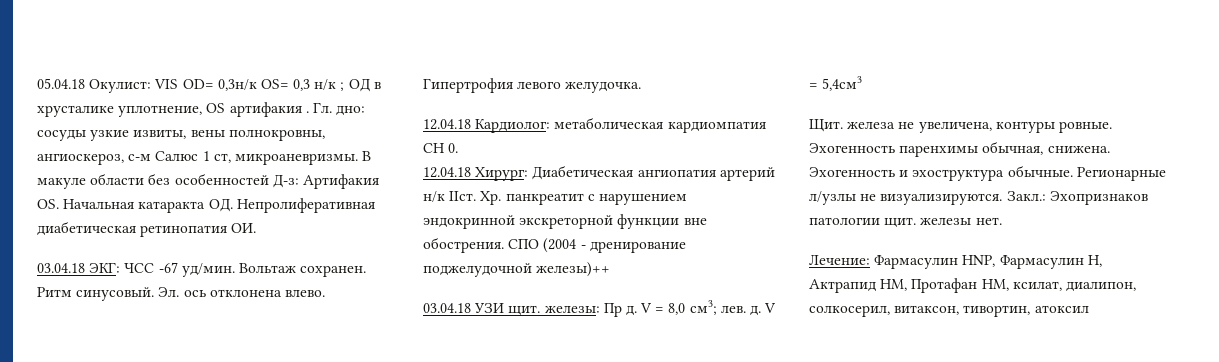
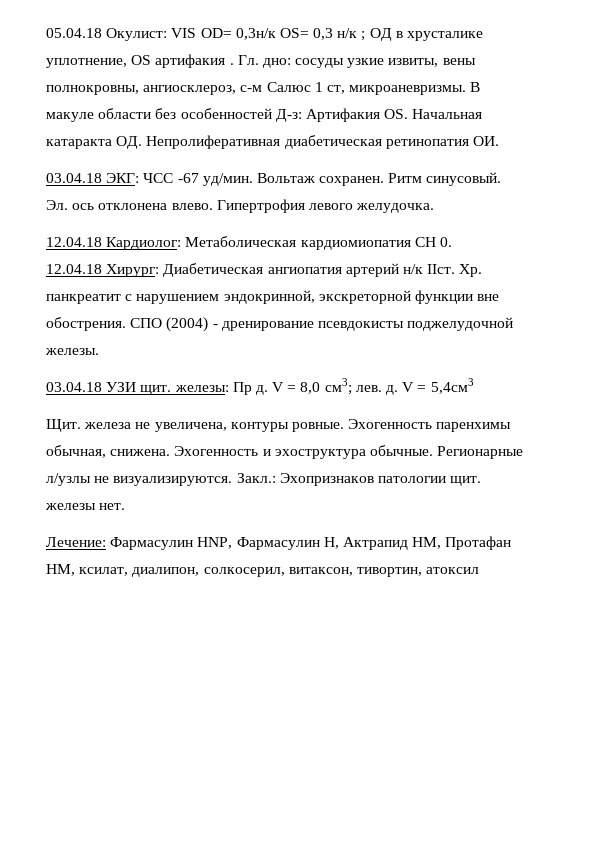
- Гл. дно: сосуды узкие извиты, вены полнокровны, ангиоскероз, с-м Салюс 1 ст, микроаневризмы.
+ Гл. дно: сосуды узкие извиты, вены полнокровны, ангиосклероз, с-м Салюс 1 ст, микроаневризмы.
- 12.04.18 Кардиолог: метаболическая кардиомпатия СН 0.
+ 12.04.18 Кардиолог: Метаболическая кардиомиопатия СН 0.
- Хр. панкреатит с нарушением эндокринной экскреторной функции вне обострения.
+ Хр. панкреатит с нарушением эндокринной, экскреторной функции вне обострения.
- СПО (2004 - дренирование поджелудочной железы)++
+ СПО (2004) - дренирование псевдокисты поджелудочной железы.

